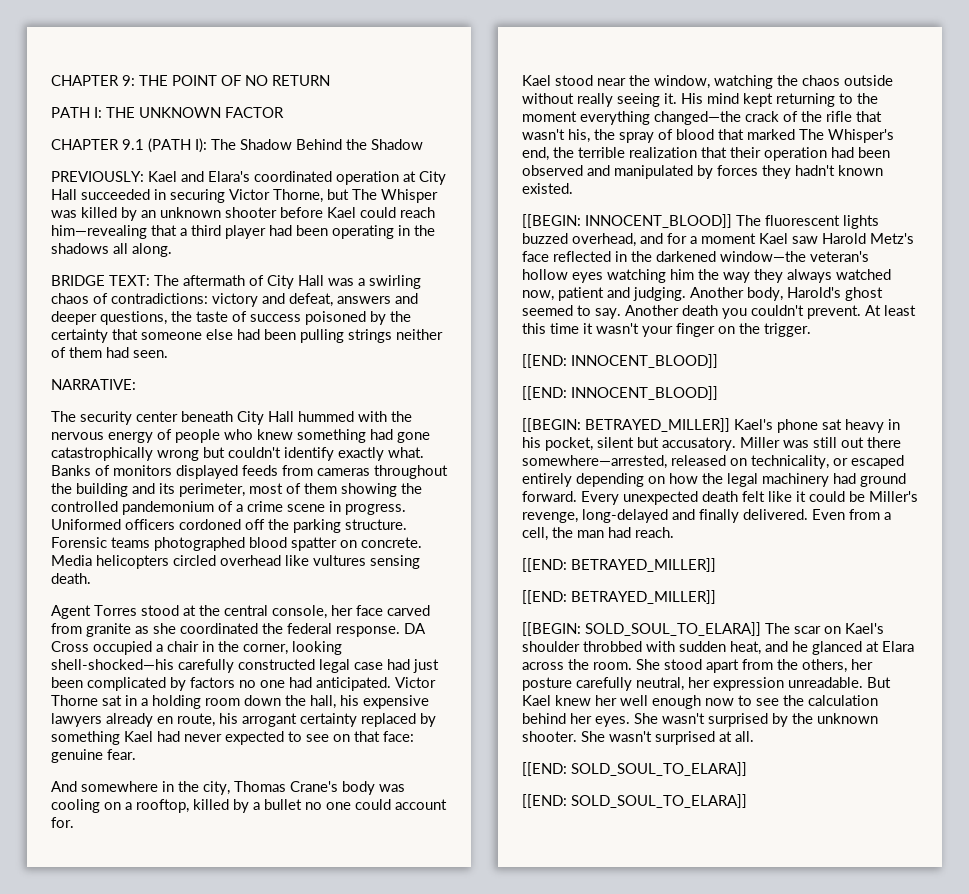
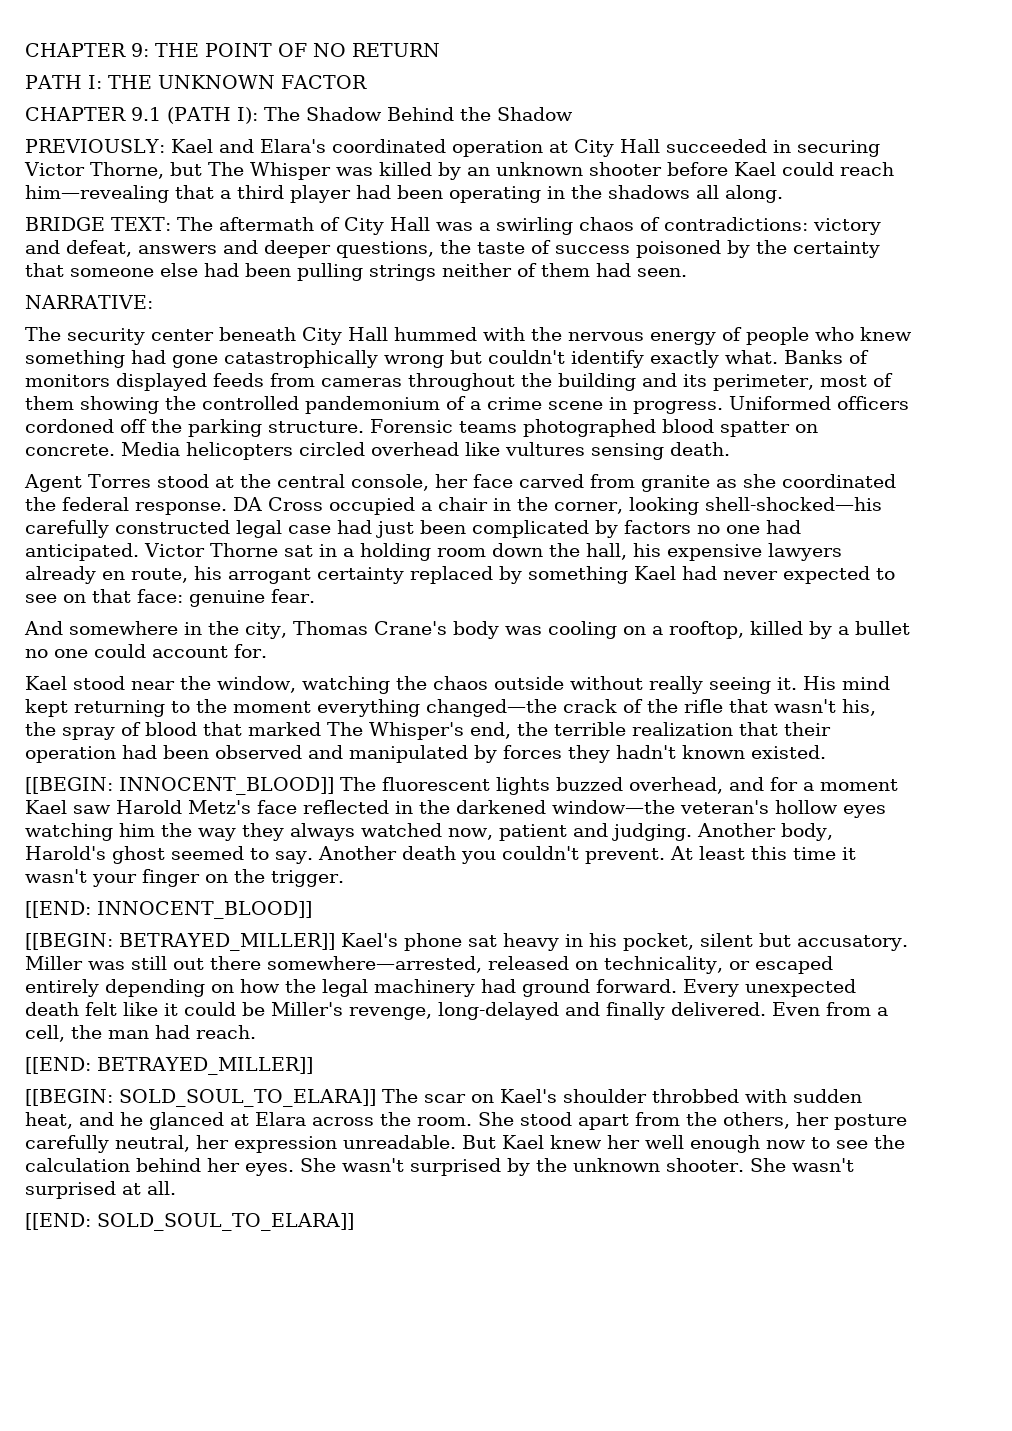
  At least this time it wasn't your finger on the trigger.
- [[END: INNOCENT_BLOOD]]
  Even from a cell, the man had reach.
- [[END: BETRAYED_MILLER]]
  She wasn't surprised at all.
- [[END: SOLD_SOUL_TO_ELARA]]

